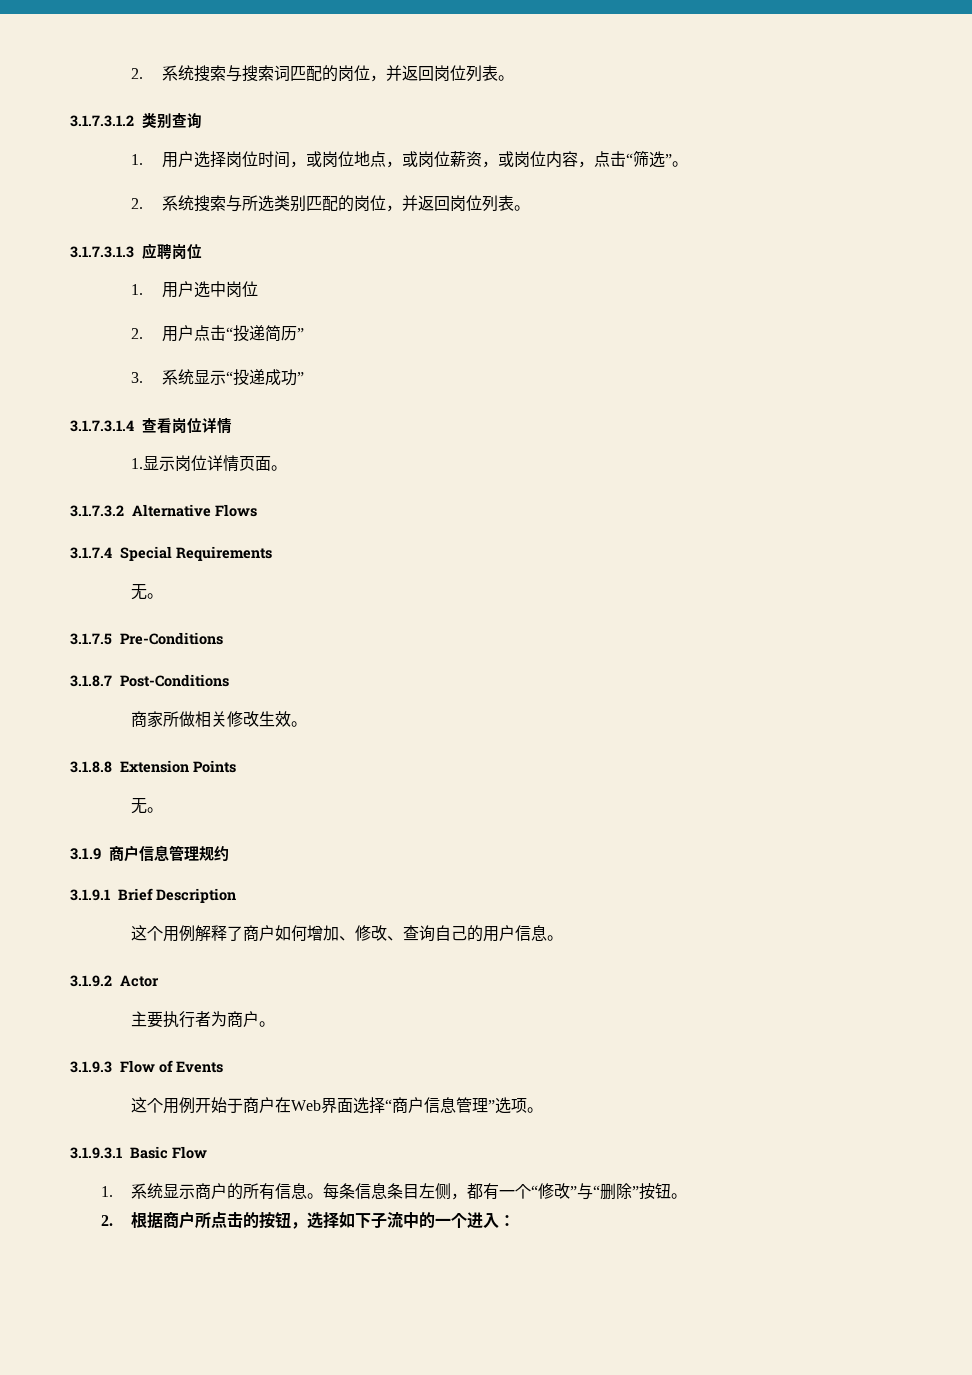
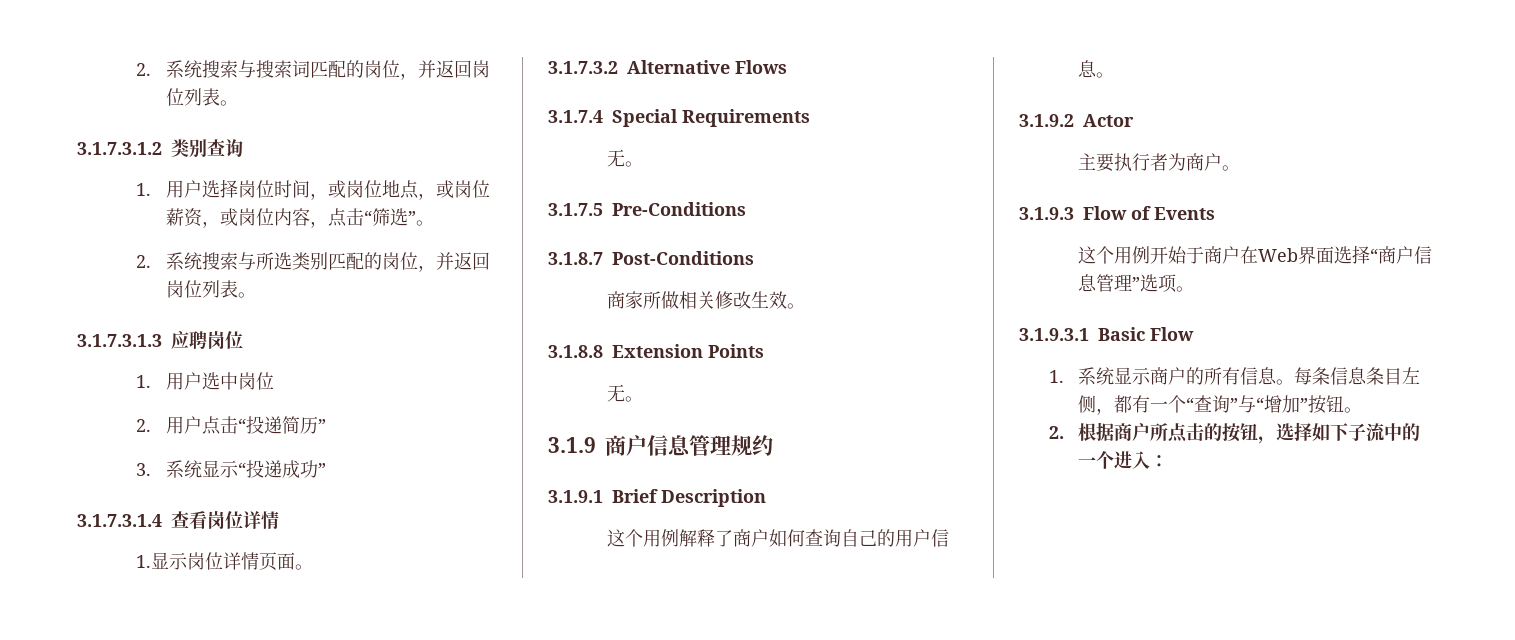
- 这个用例解释了商户如何增加、修改、查询自己的用户信息。
+ 这个用例解释了商户如何查询自己的用户信息。
- 每条信息条目左侧，都有一个“修改”与“删除”按钮。
+ 每条信息条目左侧，都有一个“查询”与“增加”按钮。

